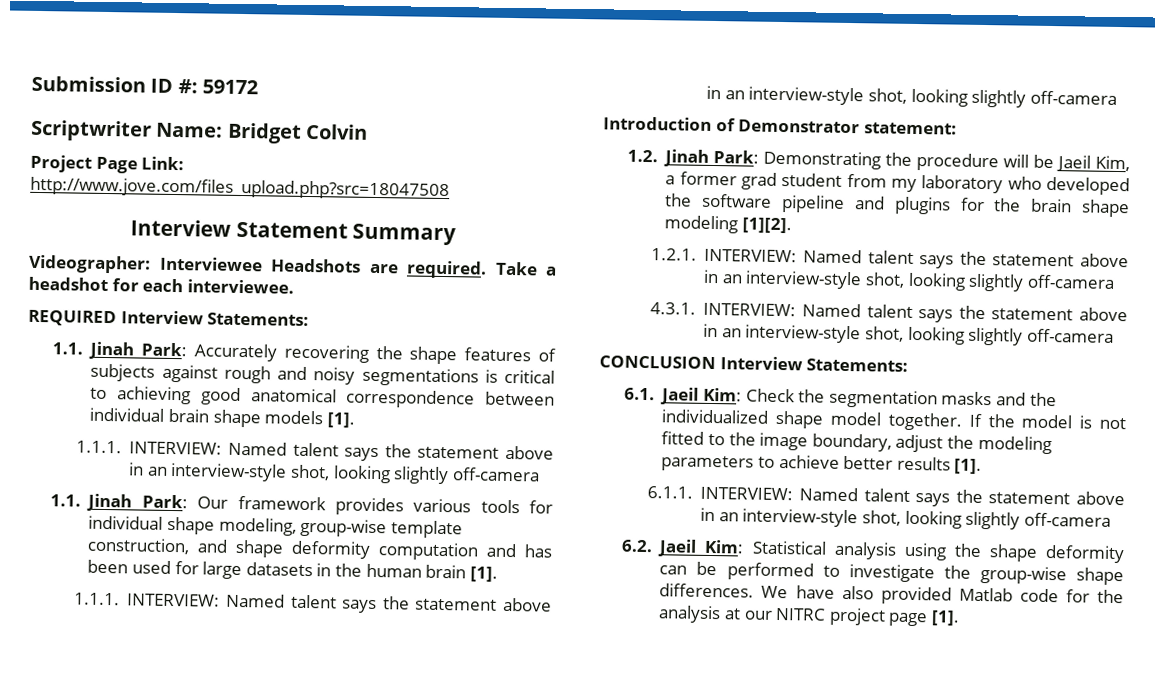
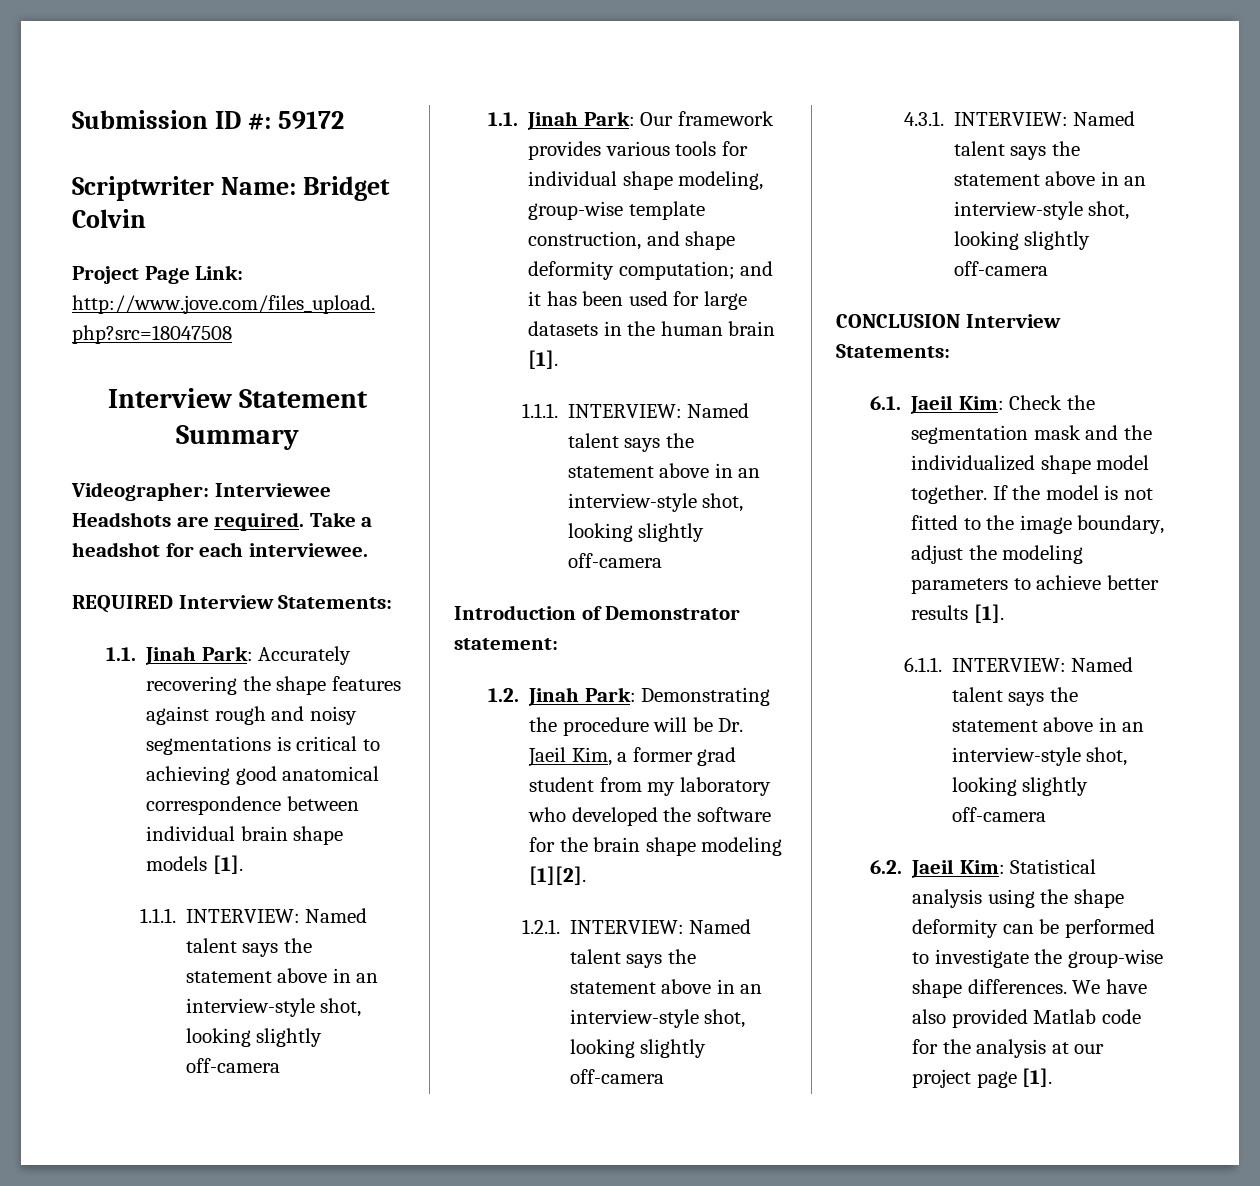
- 1.1. Jinah Park: Accurately recovering the shape features of subjects against rough and noisy segmentations is critical to achieving good anatomical correspondence between individual brain shape models [1].
+ 1.1. Jinah Park: Accurately recovering the shape features against rough and noisy segmentations is critical to achieving good anatomical correspondence between individual brain shape models [1].
- 1.1. Jinah Park: Our framework provides various tools for individual shape modeling, group-wise template construction, and shape deformity computation and has been used for large datasets in the human brain [1].
+ 1.1. Jinah Park: Our framework provides various tools for individual shape modeling, group-wise template construction, and shape deformity computation; and it has been used for large datasets in the human brain [1].
- 1.2. Jinah Park: Demonstrating the procedure will be Jaeil Kim, a former grad student from my laboratory who developed the software pipeline and plugins for the brain shape modeling [1][2].
+ 1.2. Jinah Park: Demonstrating the procedure will be Dr. Jaeil Kim, a former grad student from my laboratory who developed the software for the brain shape modeling [1][2].
- 6.1. Jaeil Kim: Check the segmentation masks and the individualized shape model together.
+ 6.1. Jaeil Kim: Check the segmentation mask and the individualized shape model together.
- We have also provided Matlab code for the analysis at our NITRC project page [1].
+ We have also provided Matlab code for the analysis at our project page [1].

